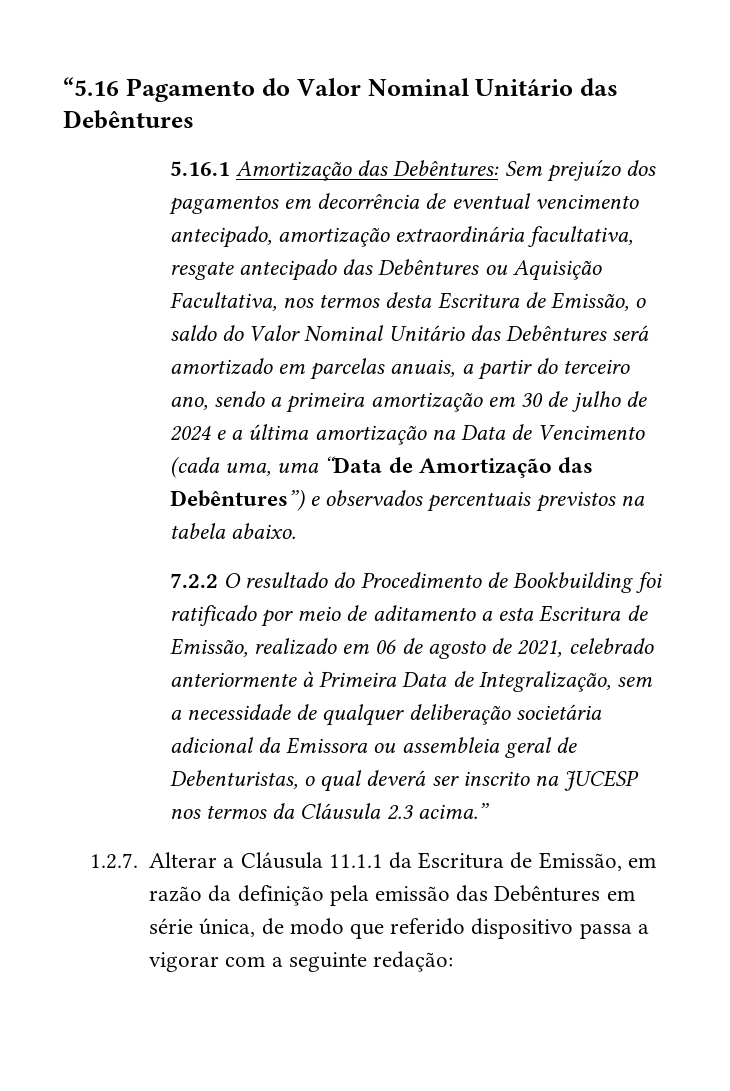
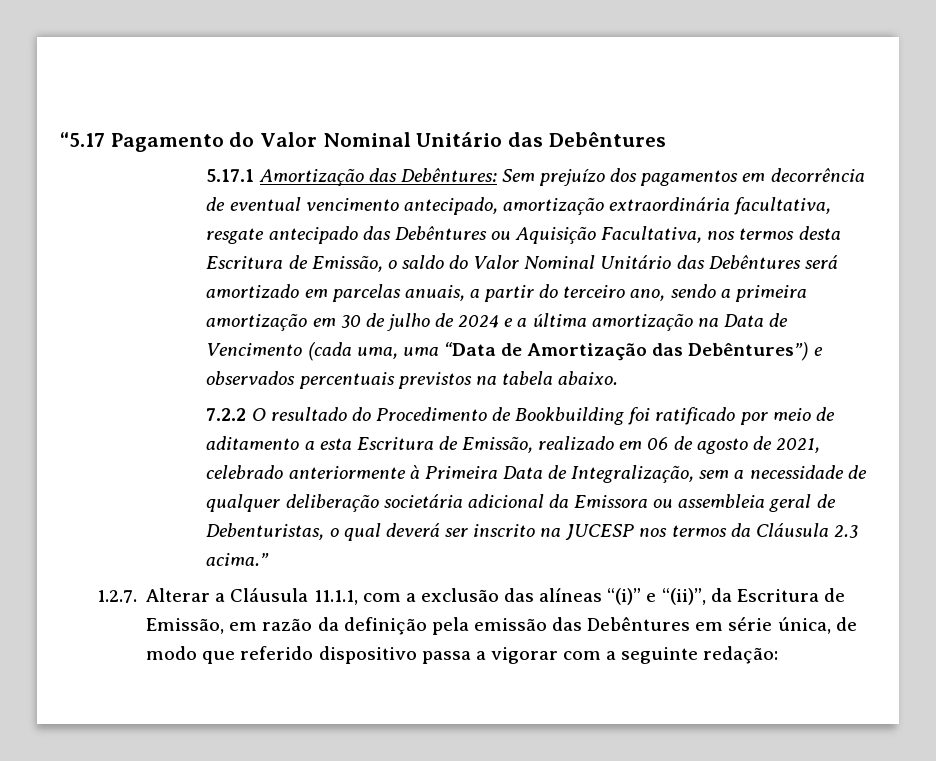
- “5.16 Pagamento do Valor Nominal Unitário das Debêntures
+ “5.17 Pagamento do Valor Nominal Unitário das Debêntures
- 5.16.1 Amortização das Debêntures:
+ 5.17.1 Amortização das Debêntures:
- 1.2.7. Alterar a Cláusula 11.1.1 da Escritura de Emissão, em razão da definição pela emissão das Debêntures em série única, de modo que referido dispositivo passa a vigorar com a seguinte redação:
+ 1.2.7. Alterar a Cláusula 11.1.1, com a exclusão das alíneas “(i)” e “(ii)”, da Escritura de Emissão, em razão da definição pela emissão das Debêntures em série única, de modo que referido dispositivo passa a vigorar com a seguinte redação:

